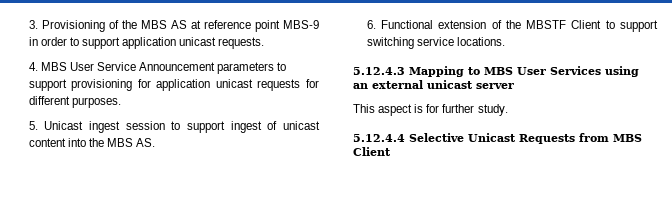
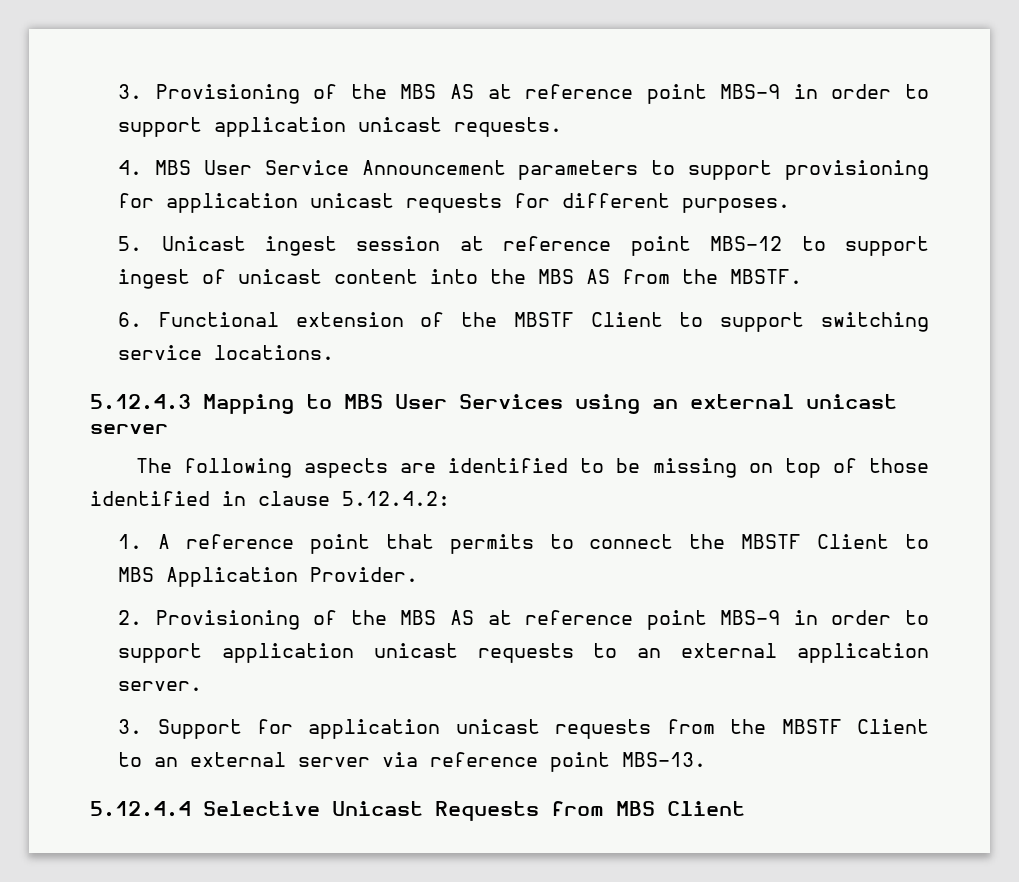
- 5. Unicast ingest session to support ingest of unicast content into the MBS AS.
+ 5. Unicast ingest session at reference point MBS-12 to support ingest of unicast content into the MBS AS from the MBSTF.
- This aspect is for further study.
+ The following aspects are identified to be missing on top of those identified in clause 5.12.4.2:
+ 1. A reference point that permits to connect the MBSTF Client to MBS Application Provider.
+ 2. Provisioning of the MBS AS at reference point MBS-9 in order to support application unicast requests to an external application server.
+ 3. Support for application unicast requests from the MBSTF Client to an external server via reference point MBS-13.

